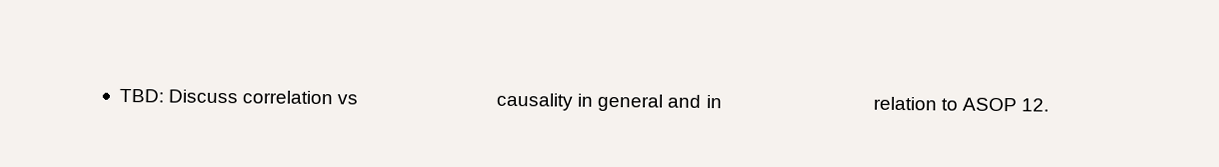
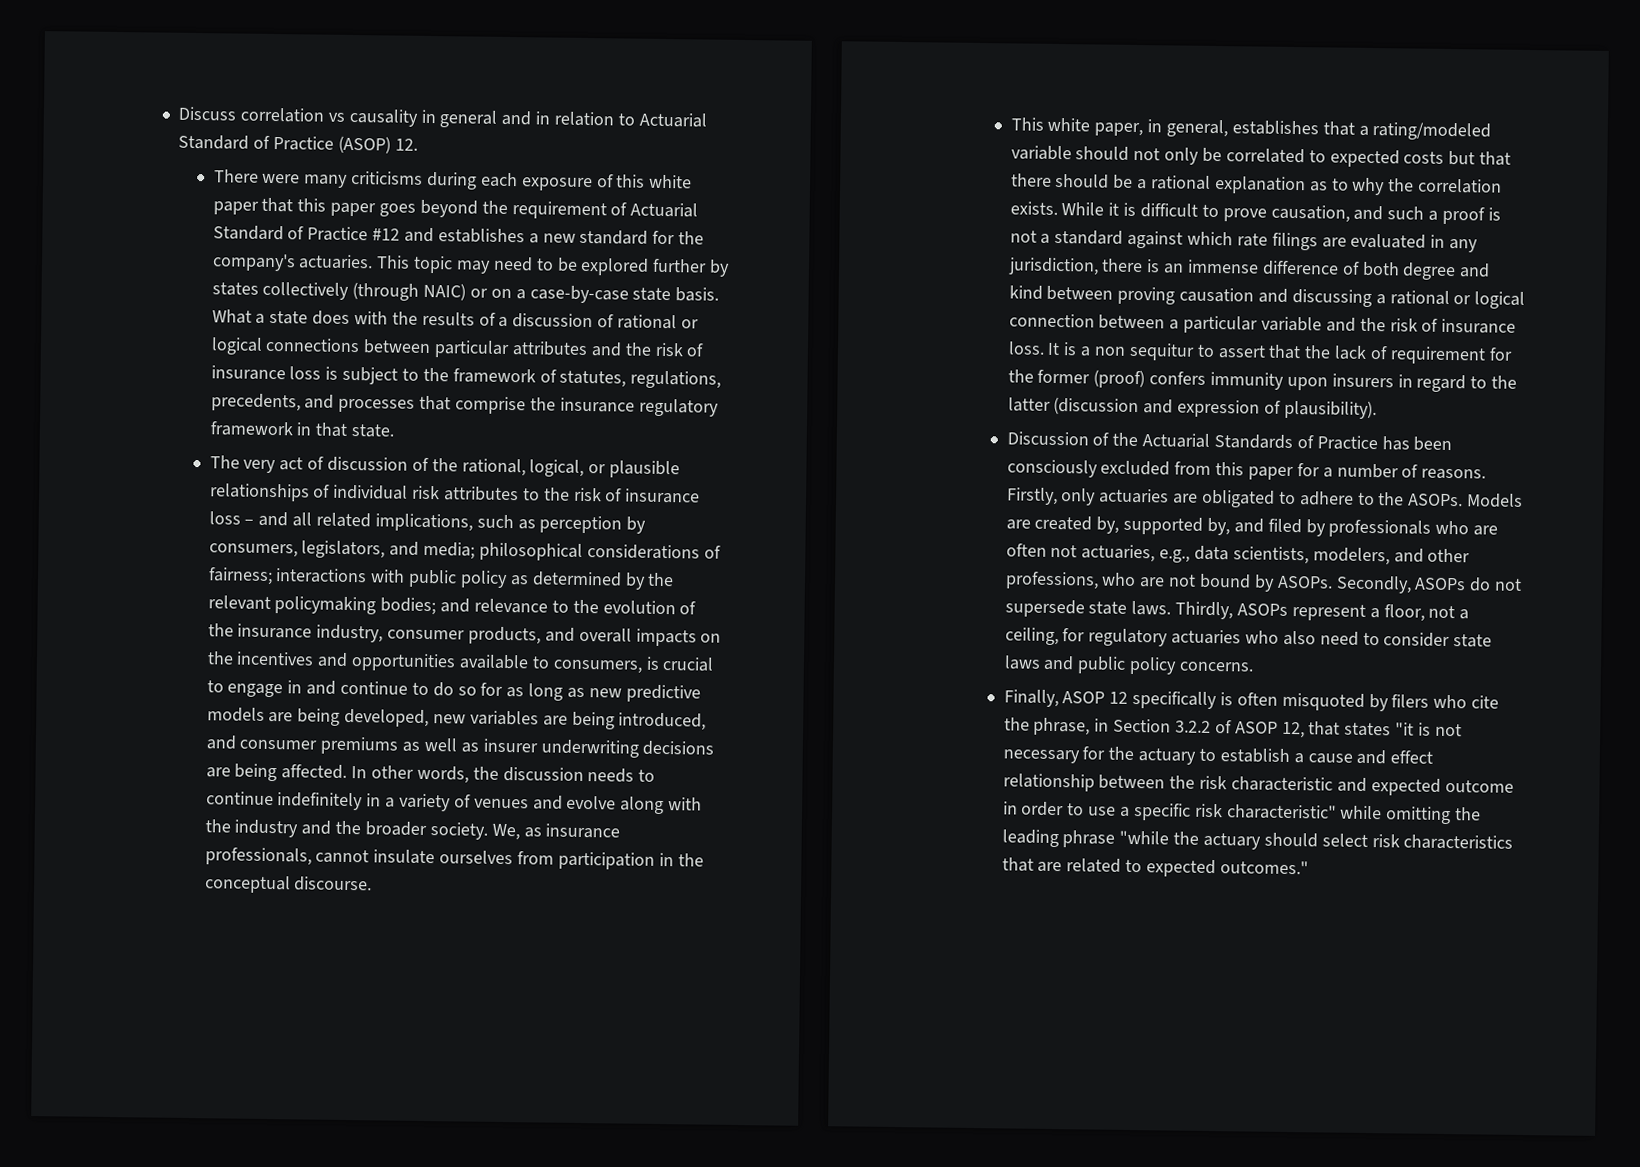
- TBD: Discuss correlation vs causality in general and in relation to ASOP 12.
+ Discuss correlation vs causality in general and in relation to Actuarial Standard of Practice (ASOP) 12.
+ There were many criticisms during each exposure of this white paper that this paper goes beyond the requirement of Actuarial Standard of Practice #12 and establishes a new standard for the company's actuaries. This topic may need to be explored further by states collectively (through NAIC) or on a case-by-case state basis. What a state does with the results of a discussion of rational or logical connections between particular attributes and the risk of insurance loss is subject to the framework of statutes, regulations, precedents, and processes that comprise the insurance regulatory framework in that state.
+ The very act of discussion of the rational, logical, or plausible relationships of individual risk attributes to the risk of insurance loss – and all related implications, such as perception by consumers, legislators, and media; philosophical considerations of fairness; interactions with public policy as determined by the relevant policymaking bodies; and relevance to the evolution of the insurance industry, consumer products, and overall impacts on the incentives and opportunities available to consumers, is crucial to engage in and continue to do so for as long as new predictive models are being developed, new variables are being introduced, and consumer premiums as well as insurer underwriting decisions are being affected. In other words, the discussion needs to continue indefinitely in a variety of venues and evolve along with the industry and the broader society. We, as insurance professionals, cannot insulate ourselves from participation in the conceptual discourse.
+ This white paper, in general, establishes that a rating/modeled variable should not only be correlated to expected costs but that there should be a rational explanation as to why the correlation exists. While it is difficult to prove causation, and such a proof is not a standard against which rate filings are evaluated in any jurisdiction, there is an immense difference of both degree and kind between proving causation and discussing a rational or logical connection between a particular variable and the risk of insurance loss. It is a non sequitur to assert that the lack of requirement for the former (proof) confers immunity upon insurers in regard to the latter (discussion and expression of plausibility).
+ Discussion of the Actuarial Standards of Practice has been consciously excluded from this paper for a number of reasons. Firstly, only actuaries are obligated to adhere to the ASOPs. Models are created by, supported by, and filed by professionals who are often not actuaries, e.g., data scientists, modelers, and other professions, who are not bound by ASOPs. Secondly, ASOPs do not supersede state laws. Thirdly, ASOPs represent a floor, not a ceiling, for regulatory actuaries who also need to consider state laws and public policy concerns.
+ Finally, ASOP 12 specifically is often misquoted by filers who cite the phrase, in Section 3.2.2 of ASOP 12, that states "it is not necessary for the actuary to establish a cause and effect relationship between the risk characteristic and expected outcome in order to use a specific risk characteristic" while omitting the leading phrase "while the actuary should select risk characteristics that are related to expected outcomes."

